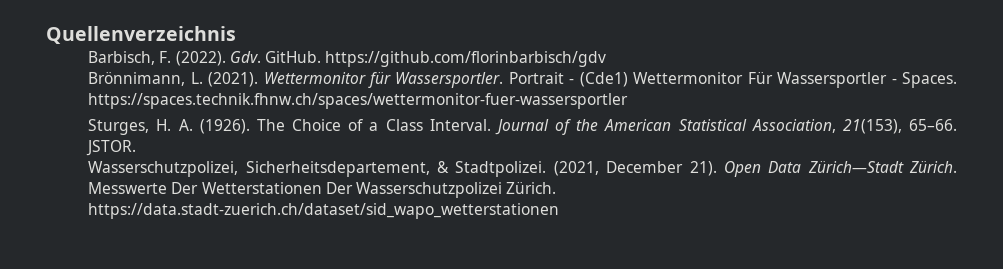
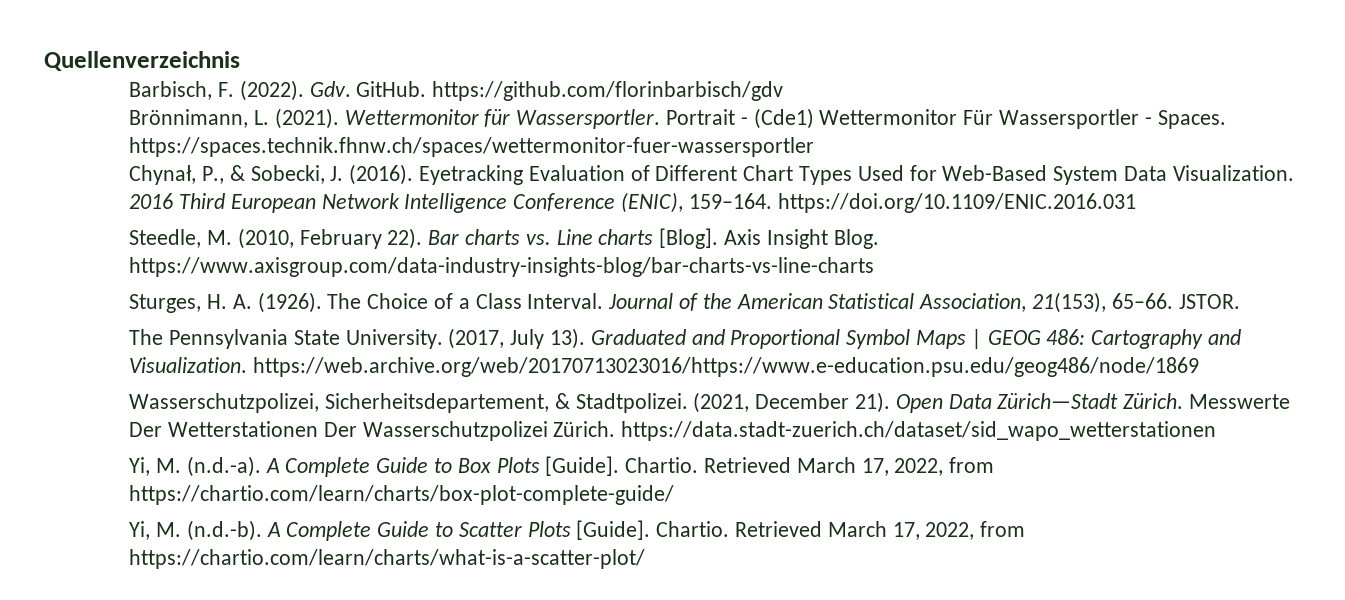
+ Chynał, P., & Sobecki, J. (2016). Eyetracking Evaluation of Different Chart Types Used for Web-Based System Data Visualization. 2016 Third European Network Intelligence Conference (ENIC), 159–164. https://doi.org/10.1109/ENIC.2016.031
+ Steedle, M. (2010, February 22). Bar charts vs. Line charts [Blog]. Axis Insight Blog. https://www.axisgroup.com/data-industry-insights-blog/bar-charts-vs-line-charts
+ The Pennsylvania State University. (2017, July 13). Graduated and Proportional Symbol Maps | GEOG 486: Cartography and Visualization. https://web.archive.org/web/20170713023016/https://www.e-education.psu.edu/geog486/node/1869
+ Yi, M. (n.d.-a). A Complete Guide to Box Plots [Guide]. Chartio. Retrieved March 17, 2022, from https://chartio.com/learn/charts/box-plot-complete-guide/
+ Yi, M. (n.d.-b). A Complete Guide to Scatter Plots [Guide]. Chartio. Retrieved March 17, 2022, from https://chartio.com/learn/charts/what-is-a-scatter-plot/

